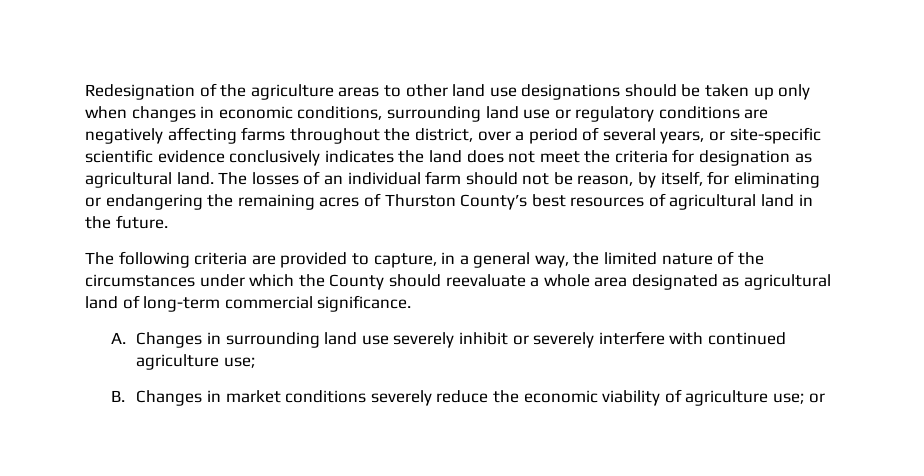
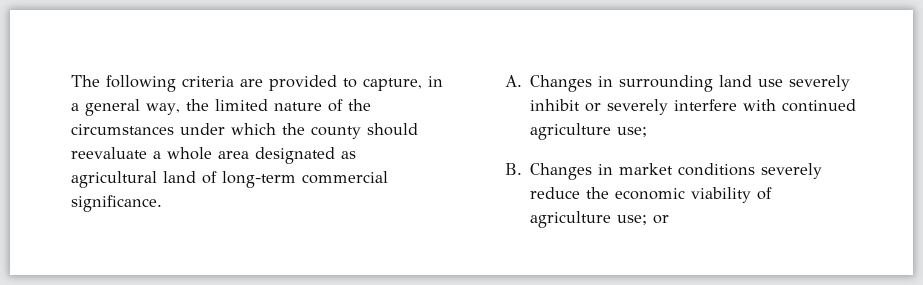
- Redesignation of the agriculture areas to other land use designations should be taken up only when changes in economic conditions, surrounding land use or regulatory conditions are negatively affecting farms throughout the district, over a period of several years, or site-specific scientific evidence conclusively indicates the land does not meet the criteria for designation as agricultural land. The losses of an individual farm should not be reason, by itself, for eliminating or endangering the remaining acres of Thurston County’s best resources of agricultural land in the future.
- The following criteria are provided to capture, in a general way, the limited nature of the circumstances under which the County should reevaluate a whole area designated as agricultural land of long-term commercial significance.
+ The following criteria are provided to capture, in a general way, the limited nature of the circumstances under which the county should reevaluate a whole area designated as agricultural land of long-term commercial significance.

